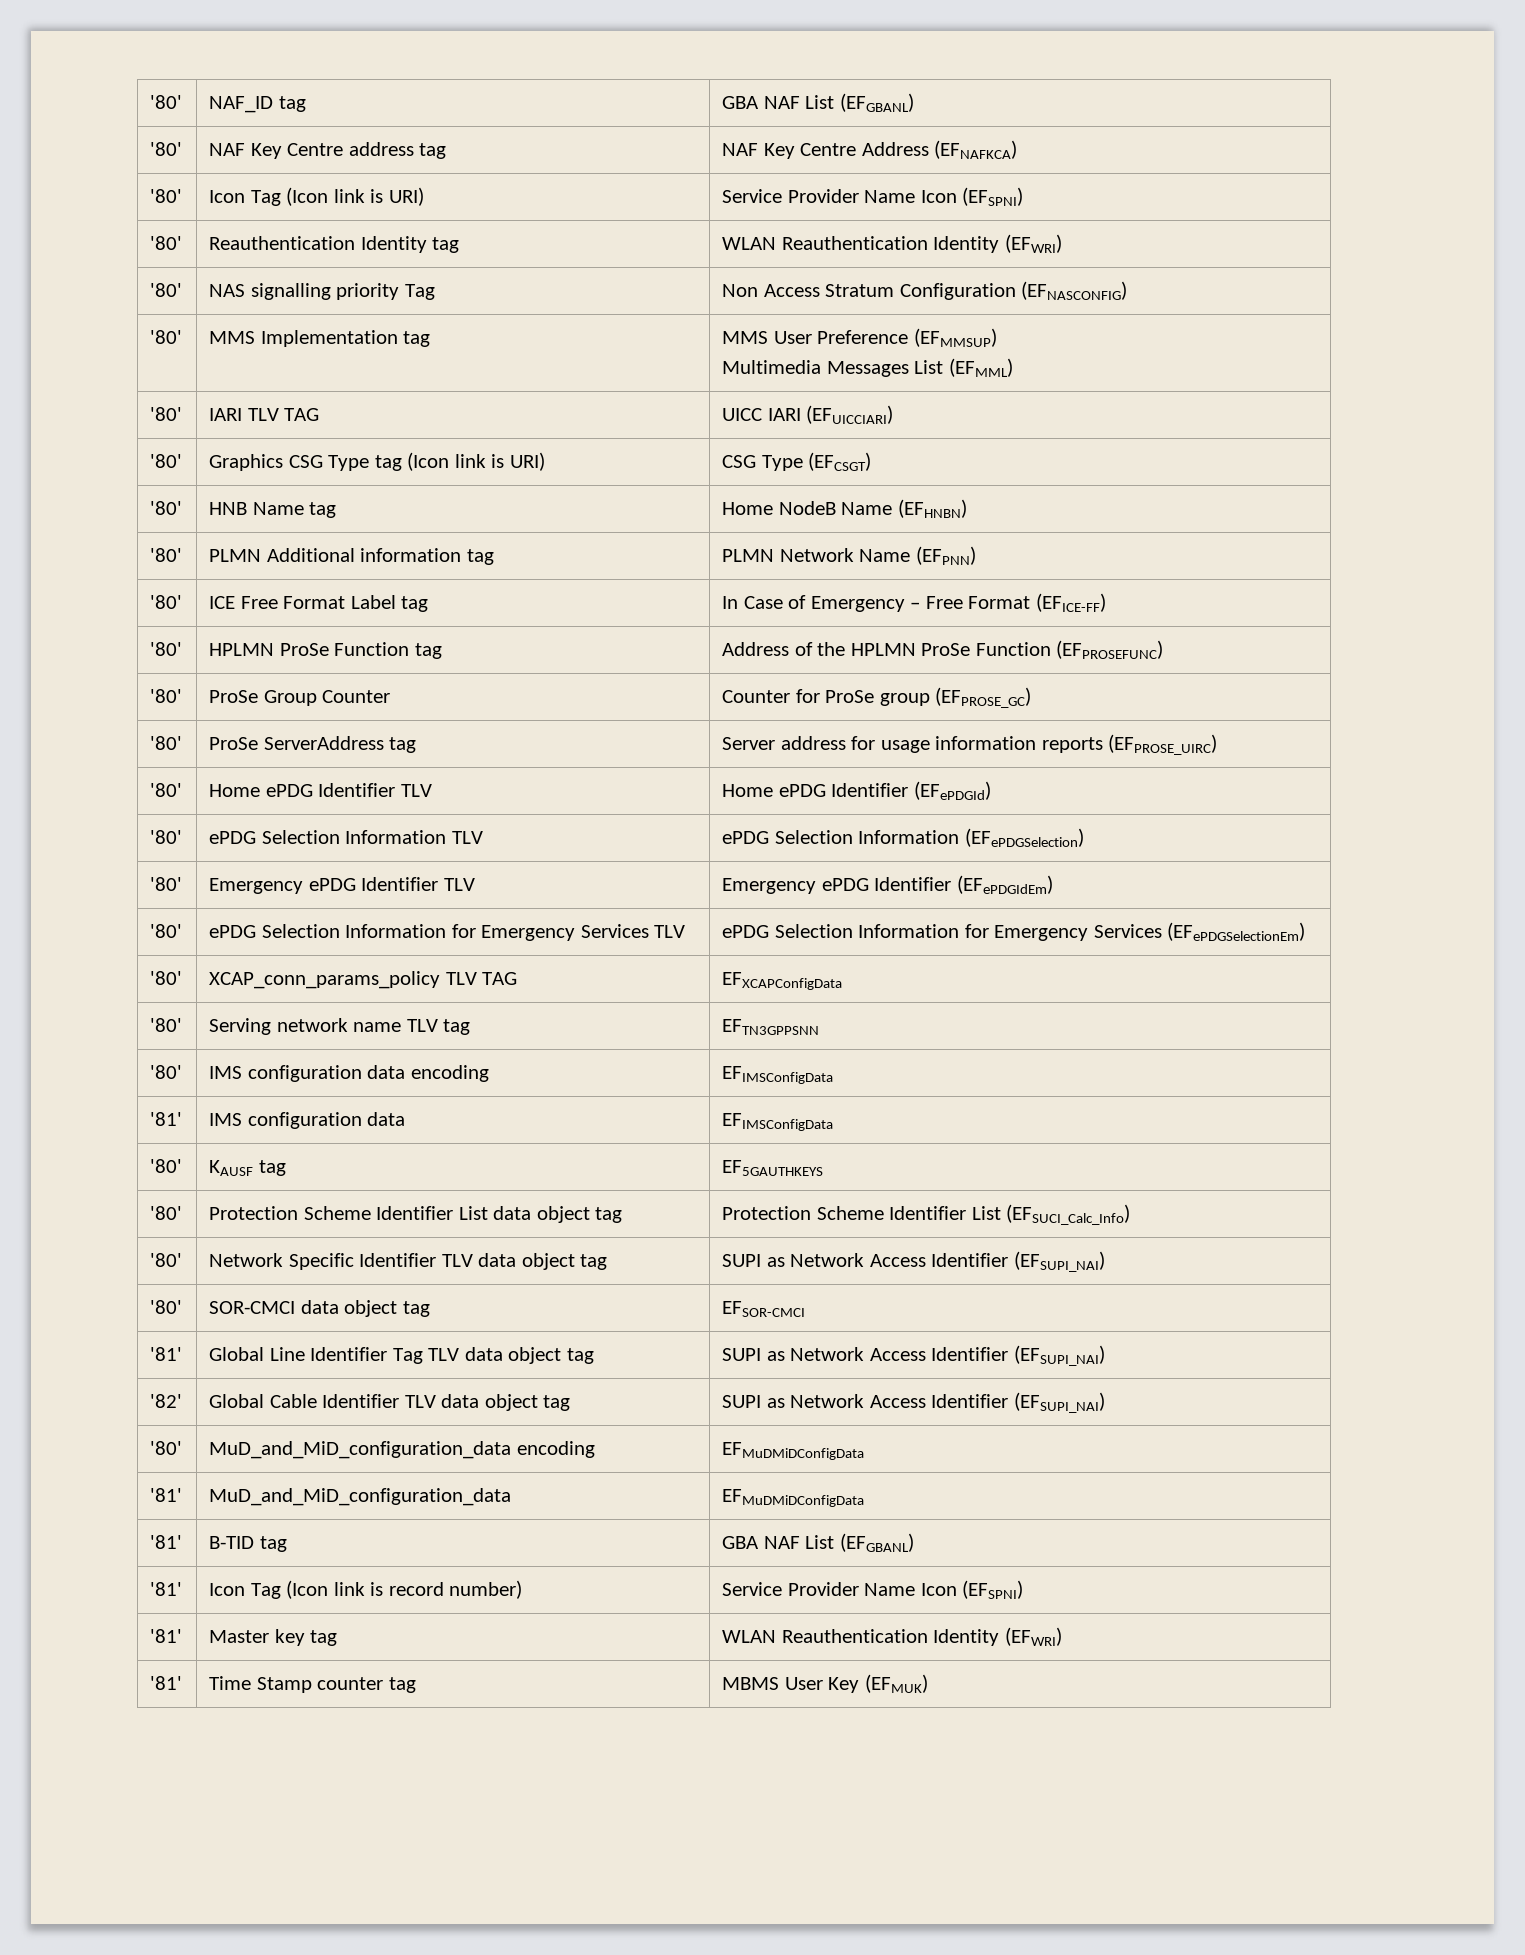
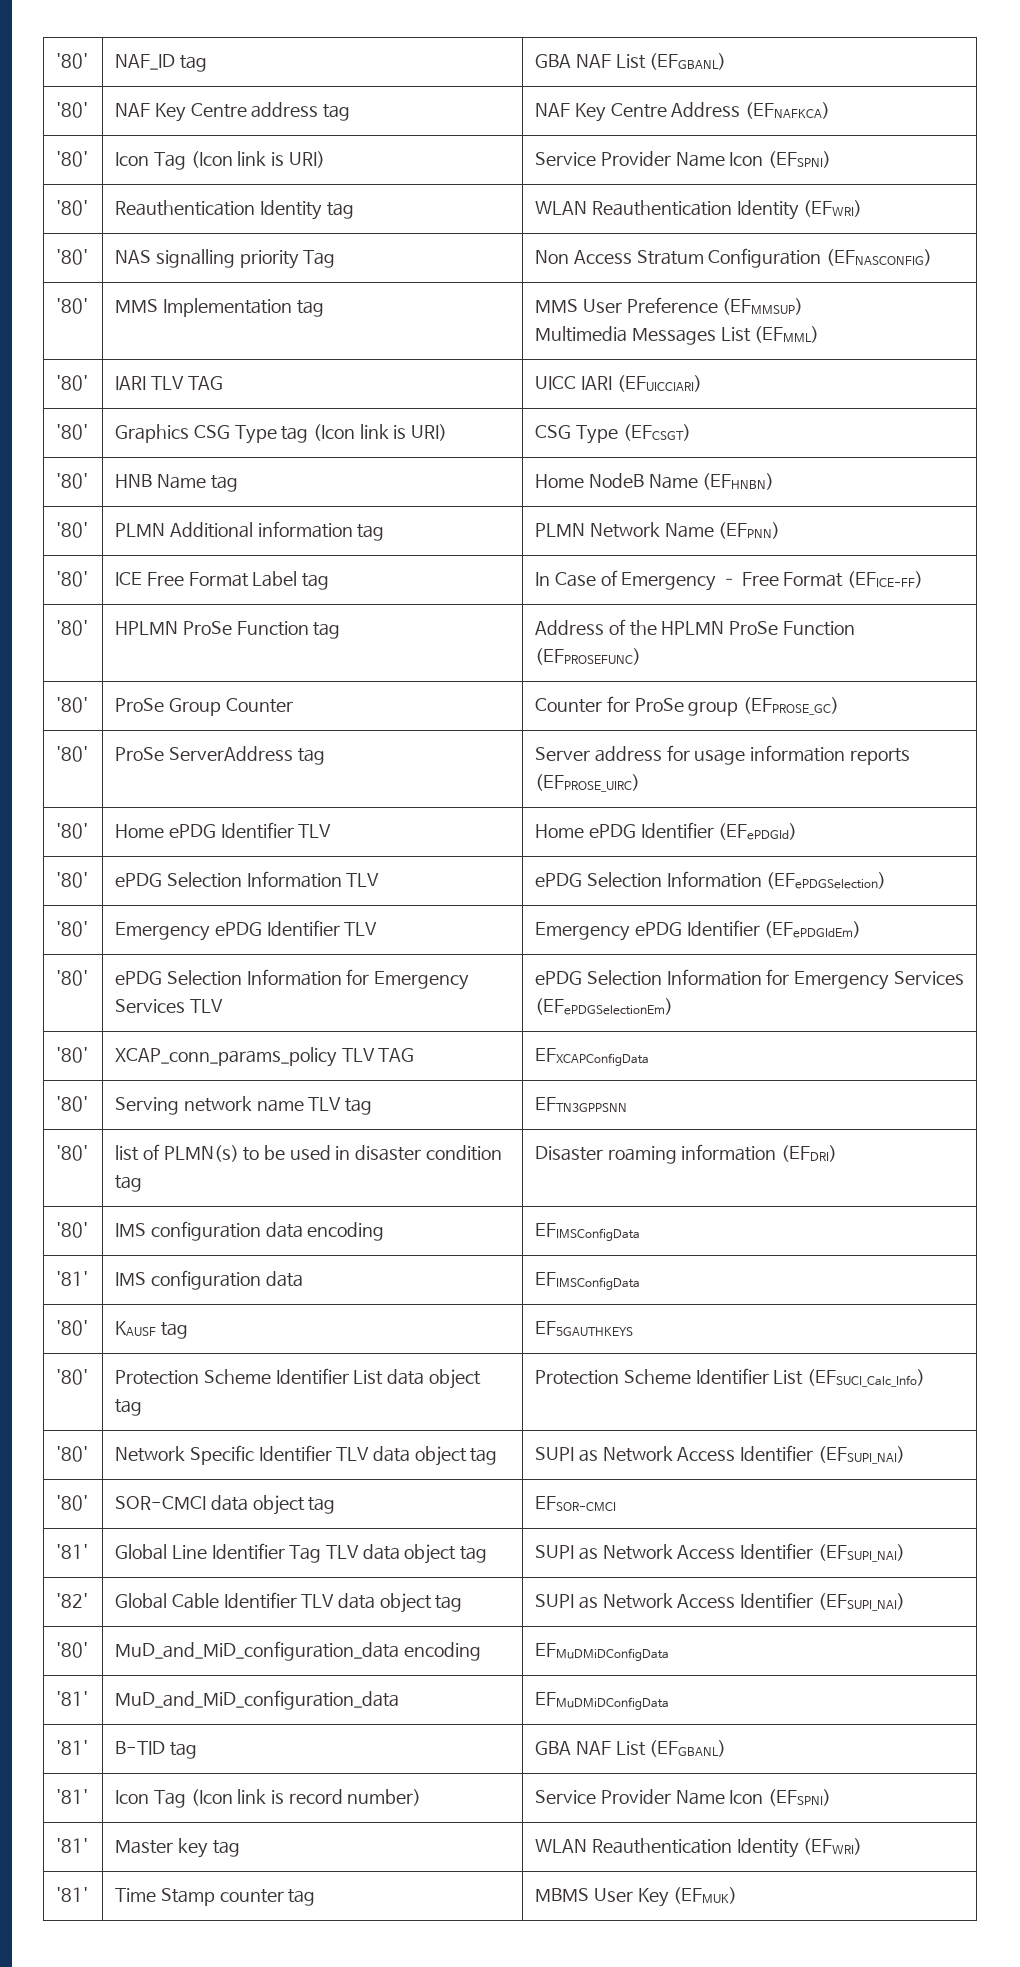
+ '80' | list of PLMN(s) to be used in disaster condition tag | Disaster roaming information (EFDRI)

